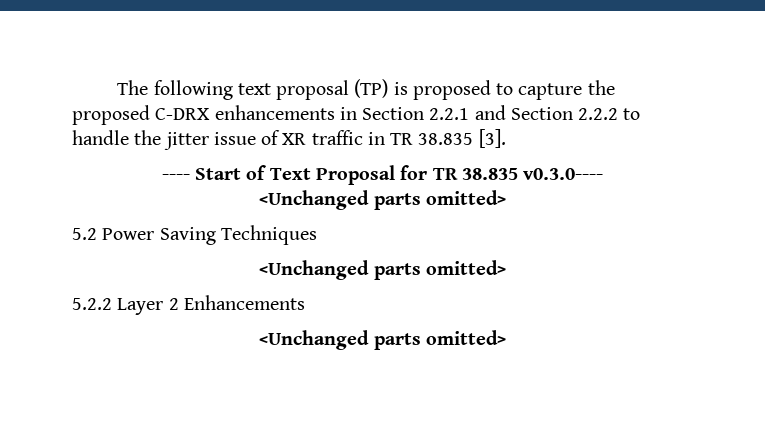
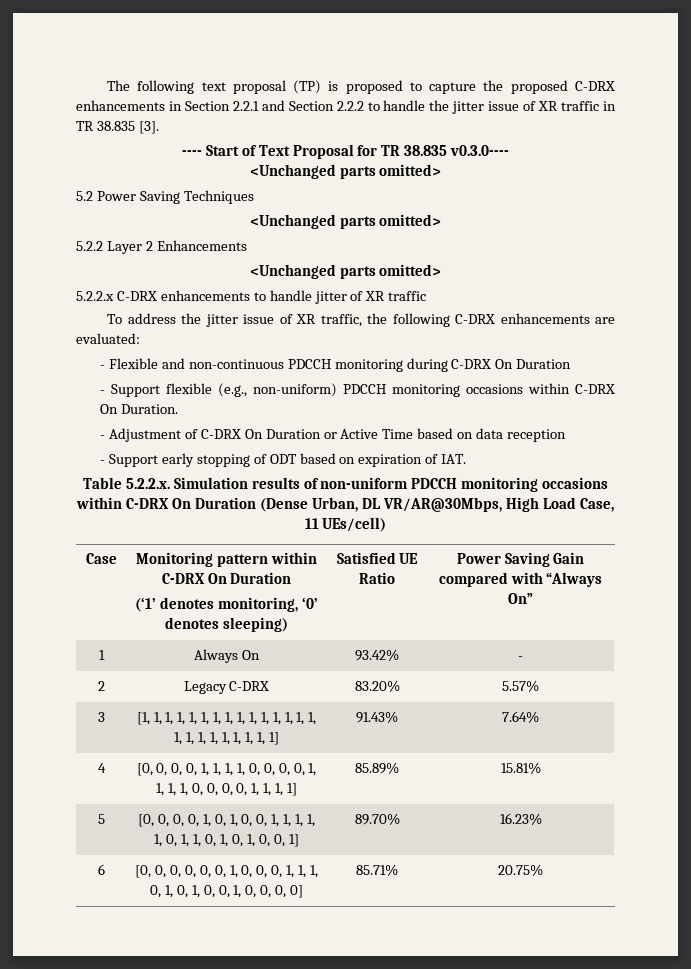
+ 5.2.2.x C-DRX enhancements to handle jitter of XR traffic
+ To address the jitter issue of XR traffic, the following C-DRX enhancements are evaluated:
+ - Flexible and non-continuous PDCCH monitoring during C-DRX On Duration
+ - Support flexible (e.g., non-uniform) PDCCH monitoring occasions within C-DRX On Duration.
+ - Adjustment of C-DRX On Duration or Active Time based on data reception
+ - Support early stopping of ODT based on expiration of IAT.
+ Table 5.2.2.x. Simulation results of non-uniform PDCCH monitoring occasions within C-DRX On Duration (Dense Urban, DL VR/AR@30Mbps, High Load Case, 11 UEs/cell)
+ Case | Monitoring pattern within C-DRX On Duration
+ (‘1’ denotes monitoring, ‘0’ denotes sleeping) | Satisfied UE Ratio | Power Saving Gain compared with “Always On”
+ 1 | Always On | 93.42% | -
+ 2 | Legacy C-DRX | 83.20% | 5.57%
+ 3 | [1, 1, 1, 1, 1, 1, 1, 1, 1, 1, 1, 1, 1, 1, 1, 1, 1, 1, 1, 1, 1, 1, 1, 1] | 91.43% | 7.64%
+ 4 | [0, 0, 0, 0, 1, 1, 1, 1, 0, 0, 0, 0, 1, 1, 1, 1, 0, 0, 0, 0, 1, 1, 1, 1] | 85.89% | 15.81%
+ 5 | [0, 0, 0, 0, 1, 0, 1, 0, 0, 1, 1, 1, 1, 1, 0, 1, 1, 0, 1, 0, 1, 0, 0, 1] | 89.70% | 16.23%
+ 6 | [0, 0, 0, 0, 0, 0, 1, 0, 0, 0, 1, 1, 1, 0, 1, 0, 1, 0, 0, 1, 0, 0, 0, 0] | 85.71% | 20.75%

